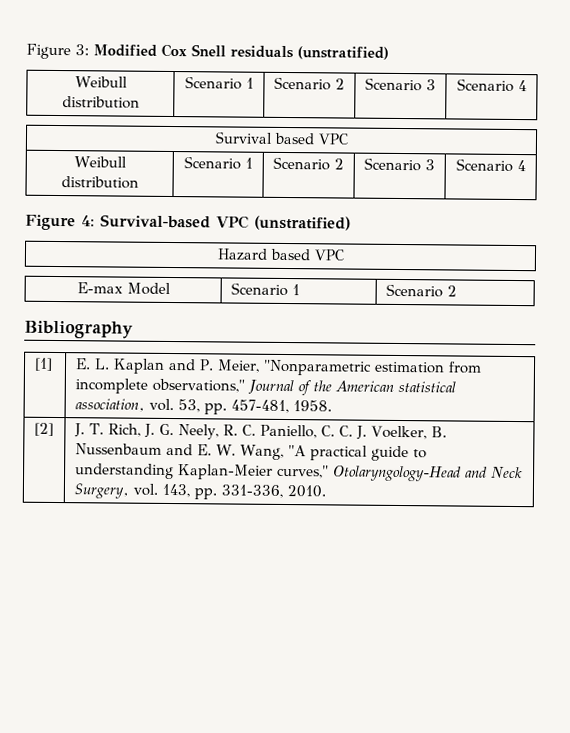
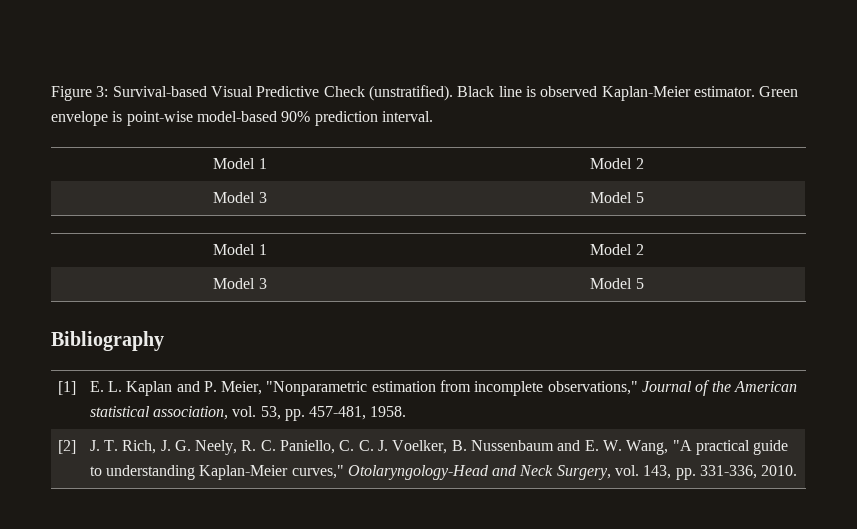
- Figure 3: Modified Cox Snell residuals (unstratified)
- Weibull distribution | Scenario 1 | Scenario 2 | Scenario 3 | Scenario 4
- Survival based VPC
- Weibull distribution | Scenario 1 | Scenario 2 | Scenario 3 | Scenario 4
- Figure 4: Survival-based VPC (unstratified)
- Hazard based VPC
- E-max Model | Scenario 1 | Scenario 2
+ Figure 3: Survival-based Visual Predictive Check (unstratified). Black line is observed Kaplan-Meier estimator. Green envelope is point-wise model-based 90% prediction interval.
+ Model 1 | Model 2
+ Model 3 | Model 5
+ Model 1 | Model 2
+ Model 3 | Model 5

